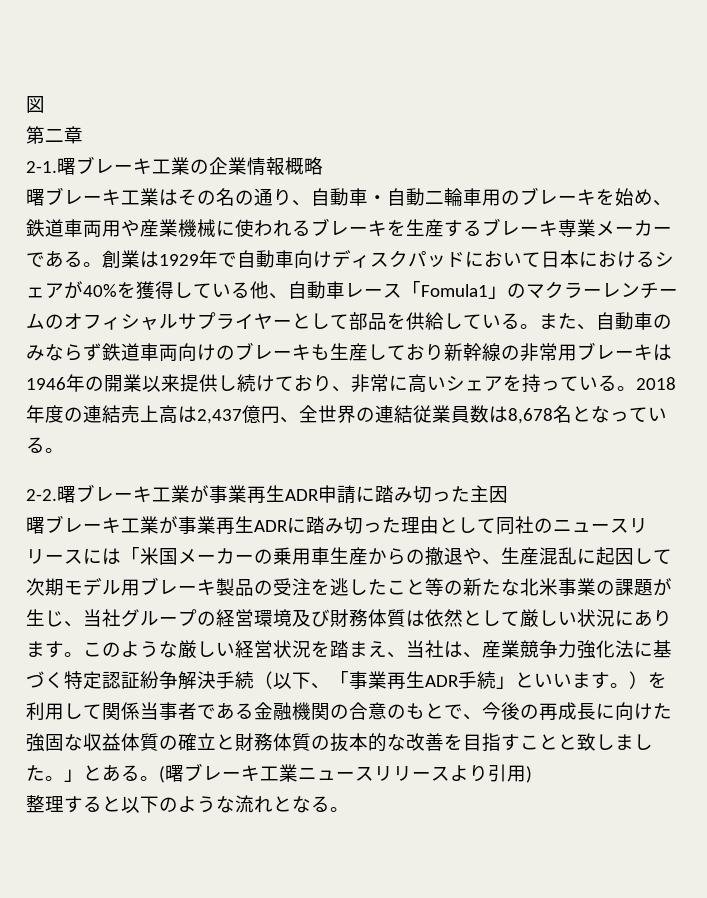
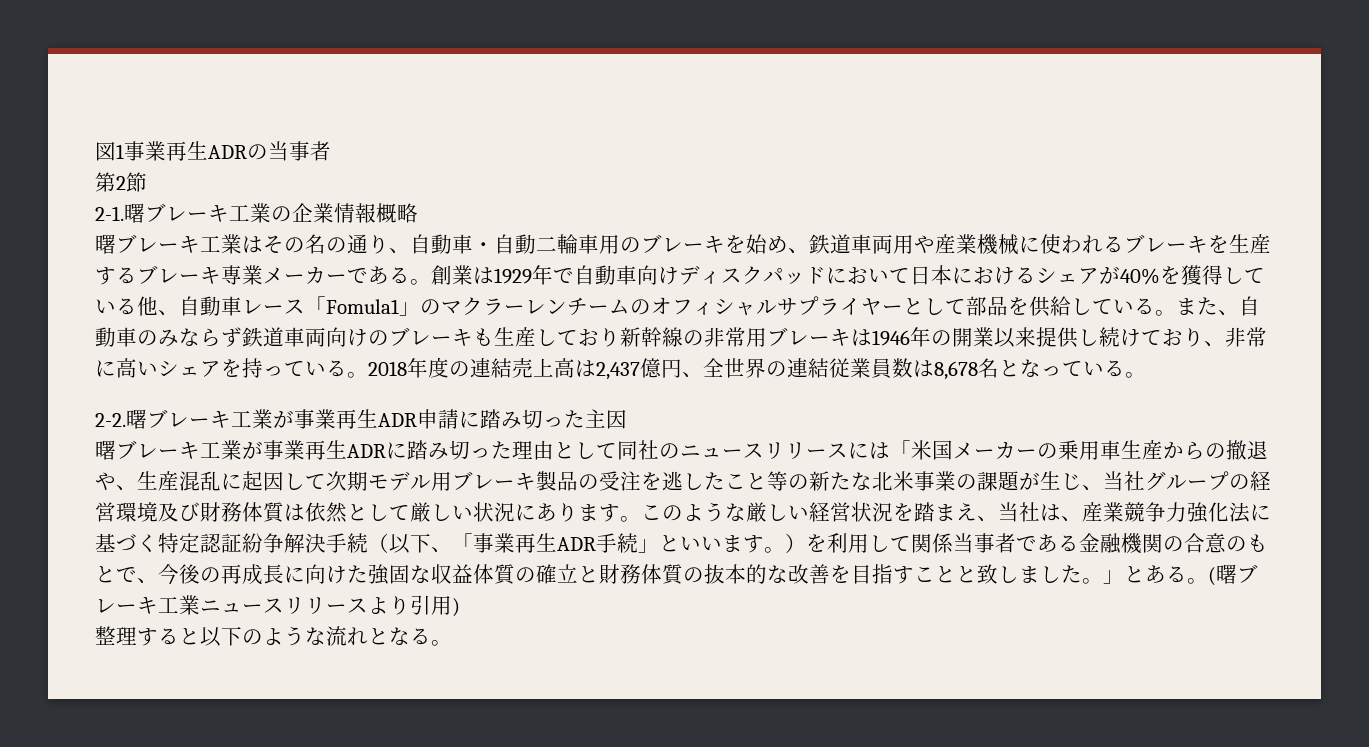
- 図
+ 図1事業再生ADRの当事者
- 第二章
+ 第2節

